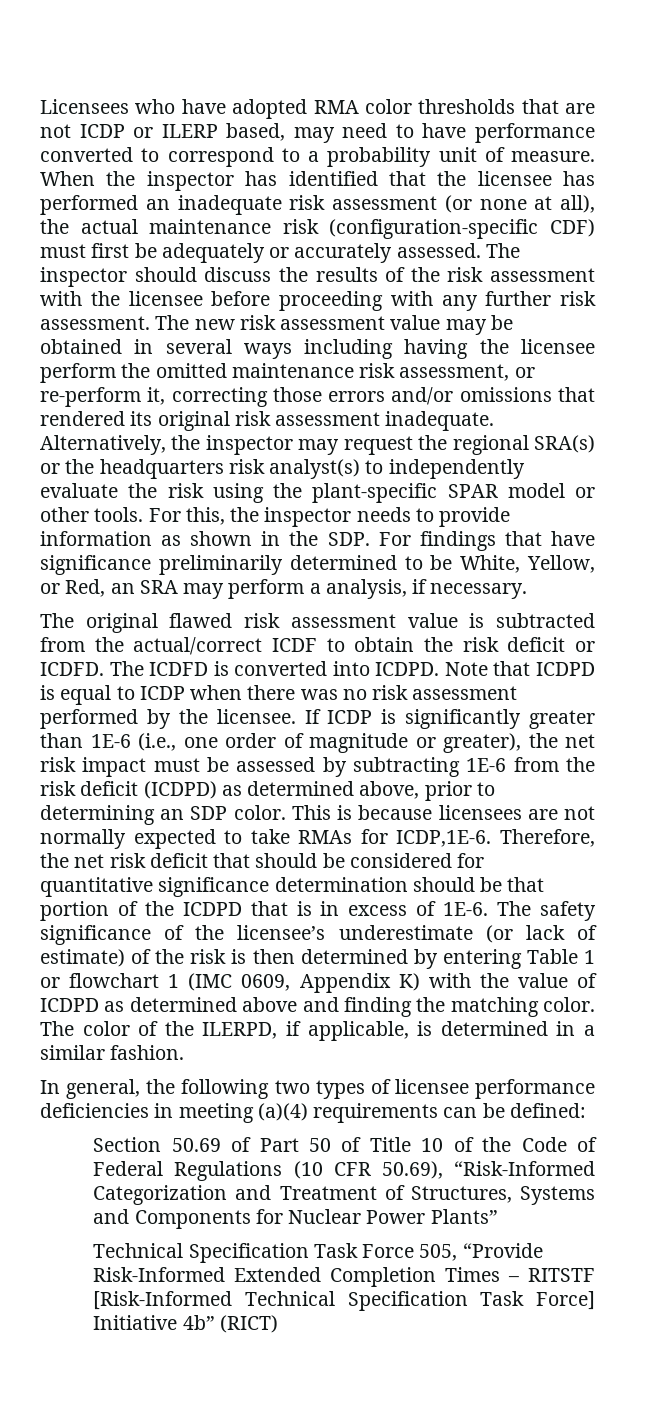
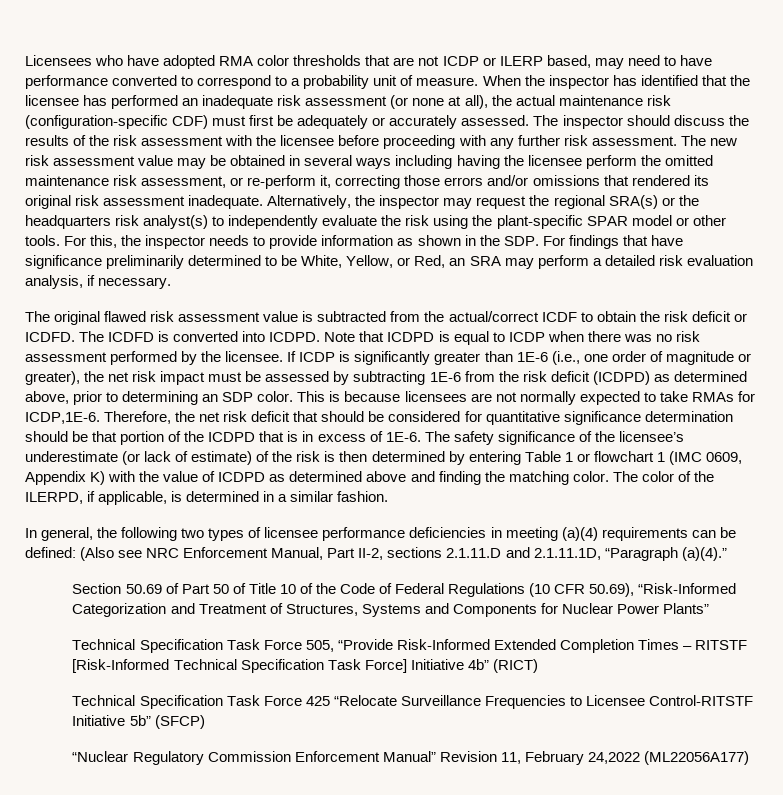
- For this, the inspector needs to provide information as shown in the SDP. For findings that have significance preliminarily determined to be White, Yellow, or Red, an SRA may perform a analysis, if necessary.
+ For this, the inspector needs to provide information as shown in the SDP. For findings that have significance preliminarily determined to be White, Yellow, or Red, an SRA may perform a detailed risk evaluation analysis, if necessary.
- In general, the following two types of licensee performance deficiencies in meeting (a)(4) requirements can be defined:
+ In general, the following two types of licensee performance deficiencies in meeting (a)(4) requirements can be defined: (Also see NRC Enforcement Manual, Part II-2, sections 2.1.11.D and 2.1.11.1D, “Paragraph (a)(4).”
+ Technical Specification Task Force 425 “Relocate Surveillance Frequencies to Licensee Control-RITSTF Initiative 5b” (SFCP)
+ “Nuclear Regulatory Commission Enforcement Manual” Revision 11, February 24,2022 (ML22056A177)

